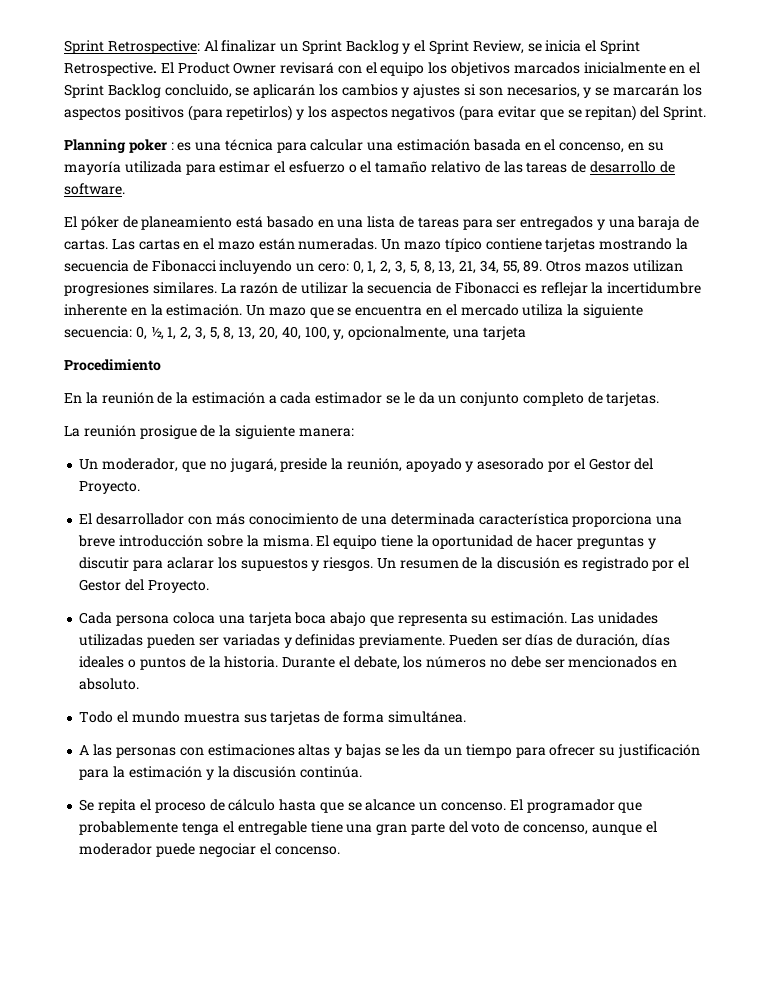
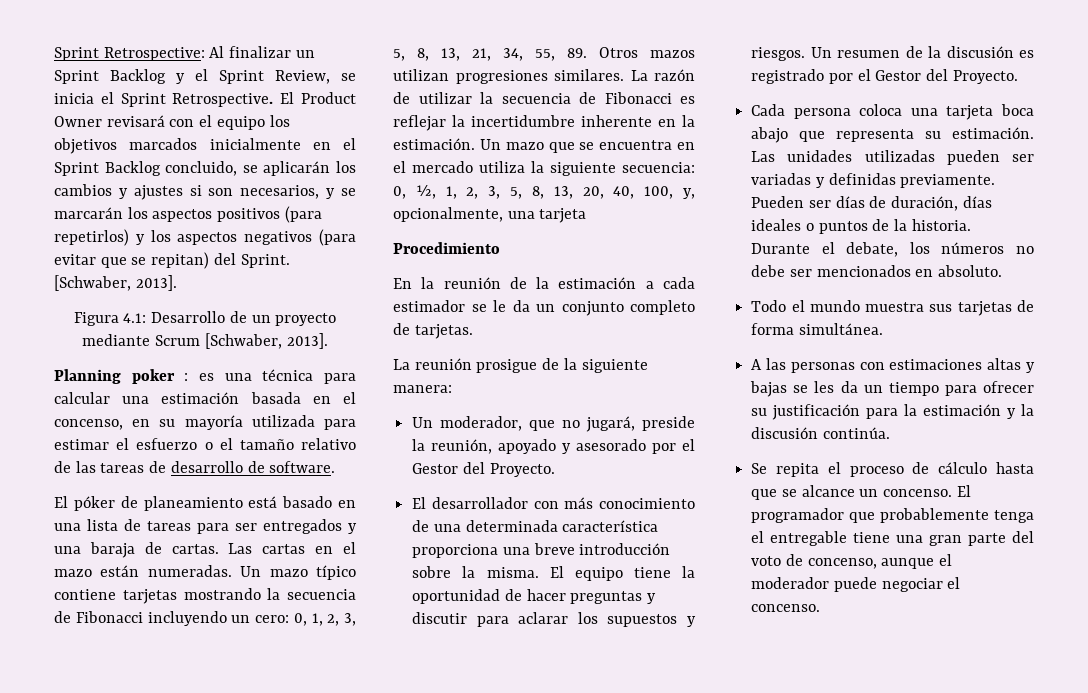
- El Product Owner revisará con el equipo los objetivos marcados inicialmente en el Sprint Backlog concluido, se aplicarán los cambios y ajustes si son necesarios, y se marcarán los aspectos positivos (para repetirlos) y los aspectos negativos (para evitar que se repitan) del Sprint.
+ El Product Owner revisará con el equipo los objetivos marcados inicialmente en el Sprint Backlog concluido, se aplicarán los cambios y ajustes si son necesarios, y se marcarán los aspectos positivos (para repetirlos) y los aspectos negativos (para evitar que se repitan) del Sprint. [Schwaber, 2013].
+ Figura 4.1: Desarrollo de un proyecto mediante Scrum [Schwaber, 2013].

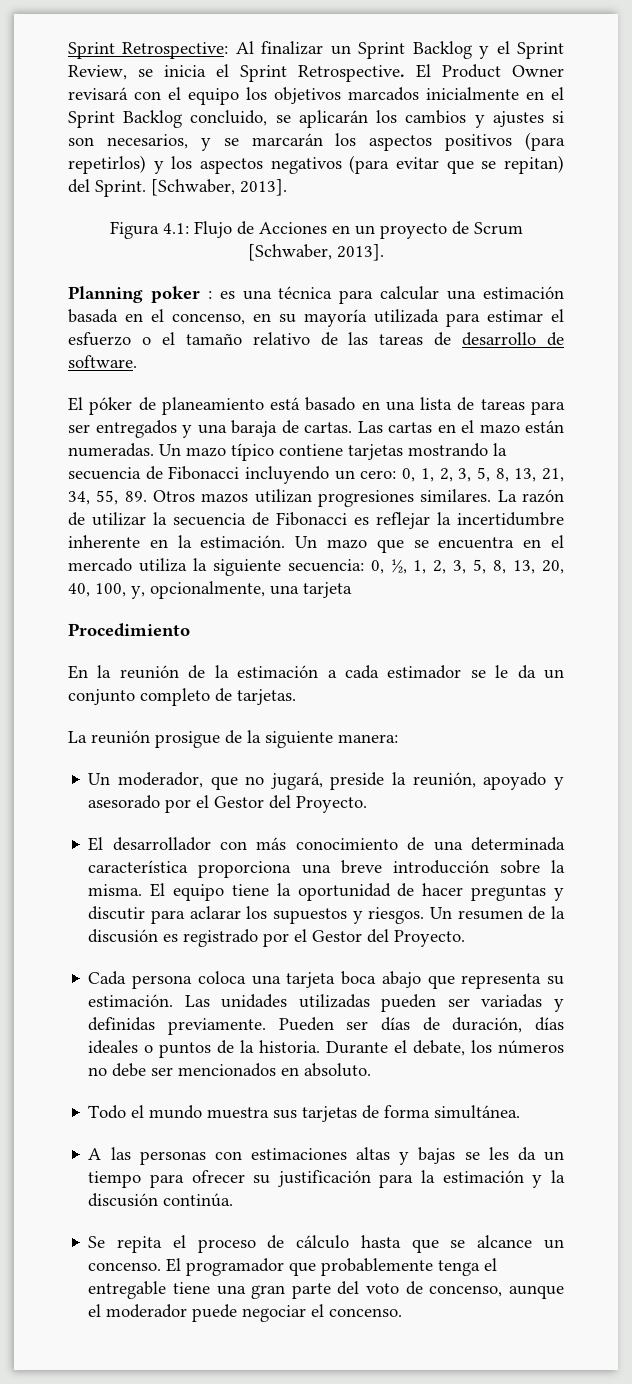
- Figura 4.1: Desarrollo de un proyecto mediante Scrum [Schwaber, 2013].
+ Figura 4.1: Flujo de Acciones en un proyecto de Scrum [Schwaber, 2013].

